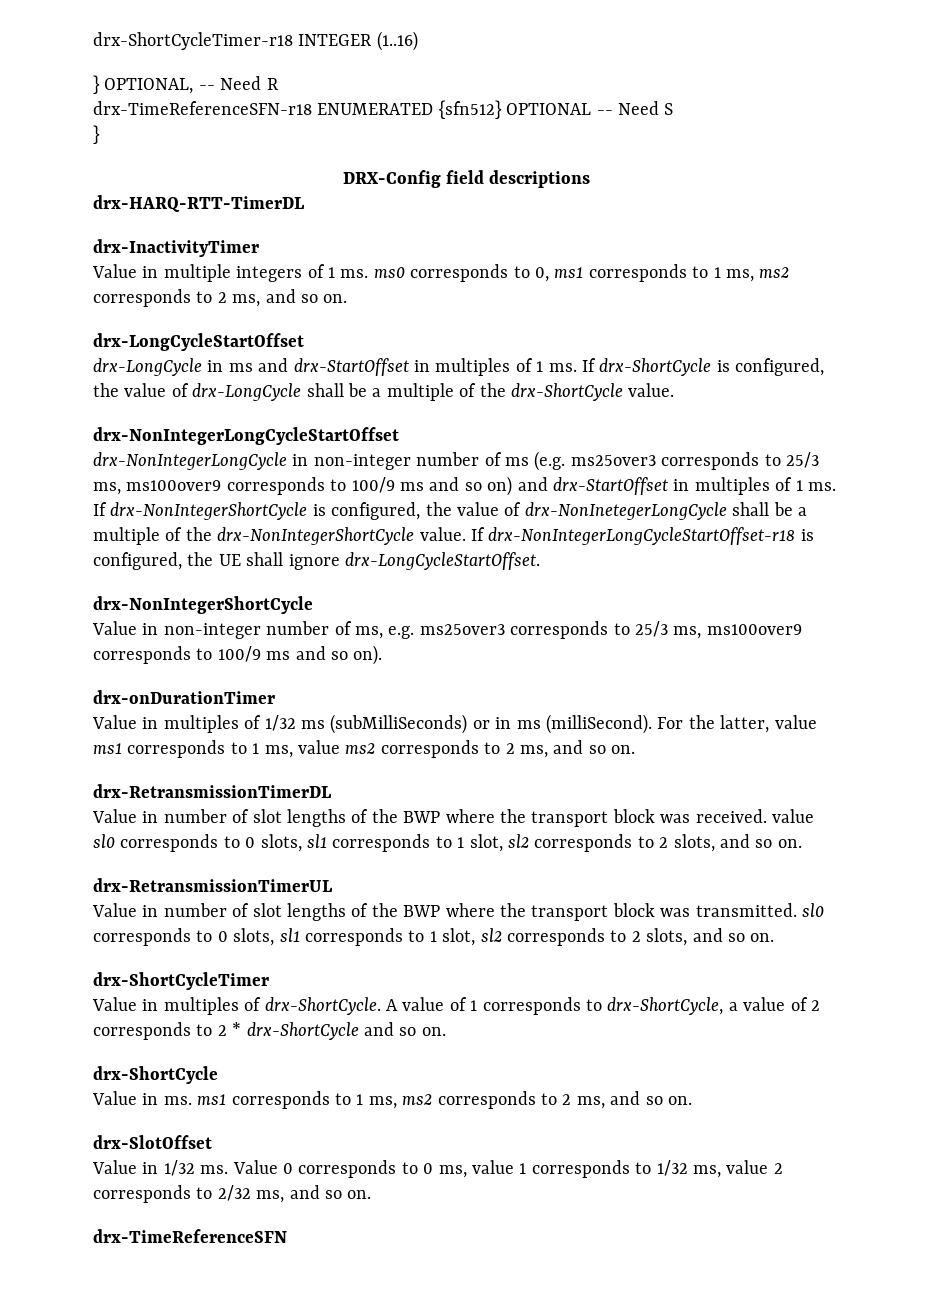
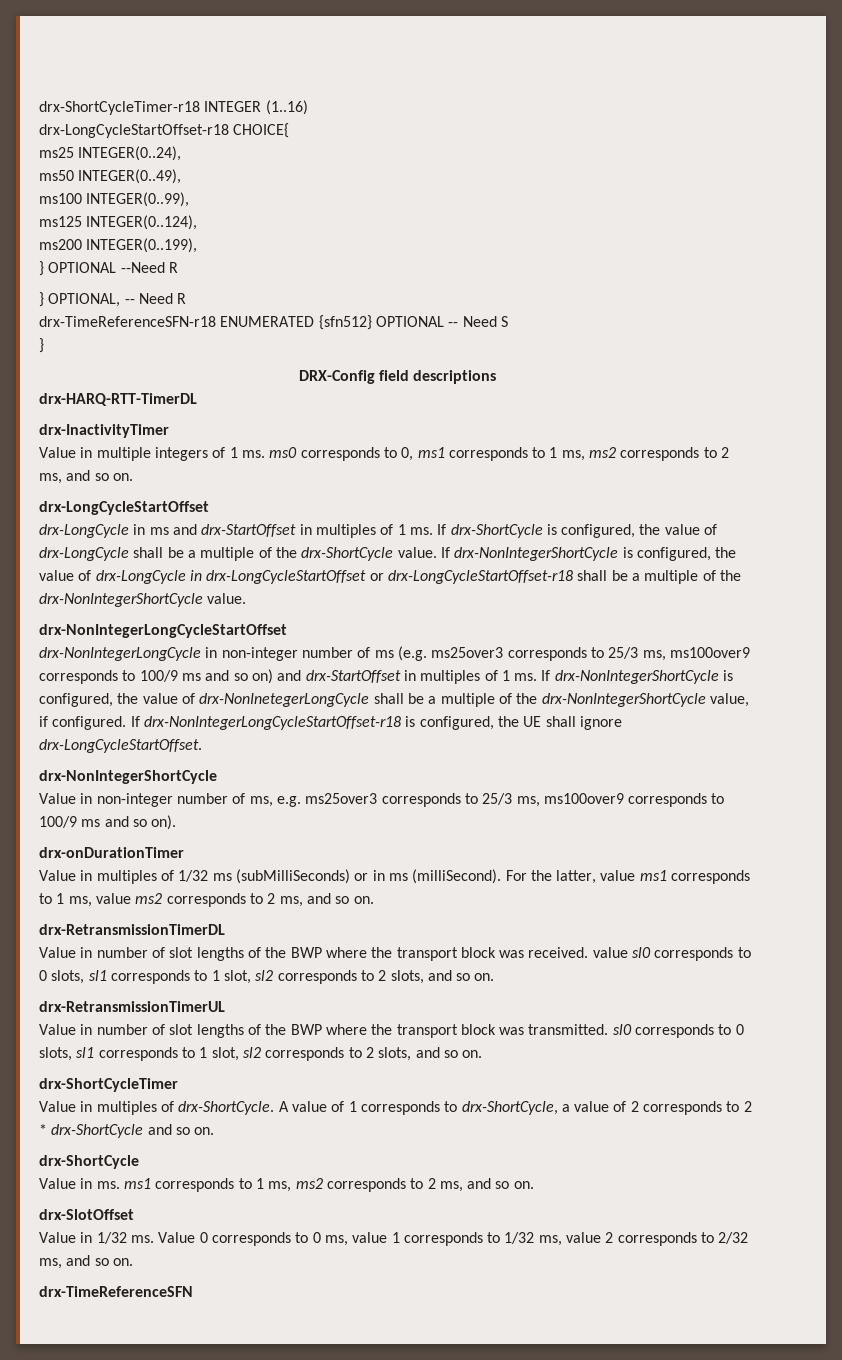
+ drx-LongCycleStartOffset-r18 CHOICE{
+ ms25 INTEGER(0..24),
+ ms50 INTEGER(0..49),
+ ms100 INTEGER(0..99),
+ ms125 INTEGER(0..124),
+ ms200 INTEGER(0..199),
+ } OPTIONAL --Need R
+ If drx-NonIntegerShortCycle is configured, the value of drx-LongCycle in drx-LongCycleStartOffset or drx-LongCycleStartOffset-r18 shall be a multiple of the drx-NonIntegerShortCycle value.
- If drx-NonIntegerShortCycle is configured, the value of drx-NonInetegerLongCycle shall be a multiple of the drx-NonIntegerShortCycle value.
+ If drx-NonIntegerShortCycle is configured, the value of drx-NonInetegerLongCycle shall be a multiple of the drx-NonIntegerShortCycle value, if configured.

